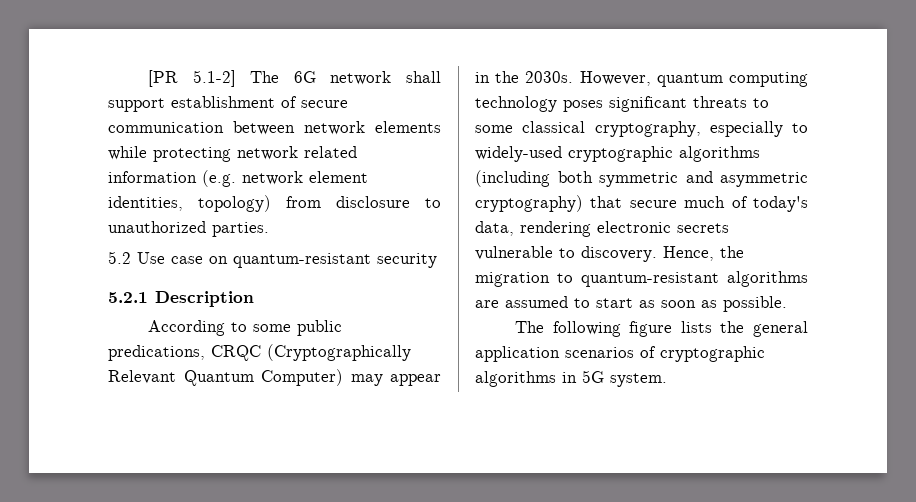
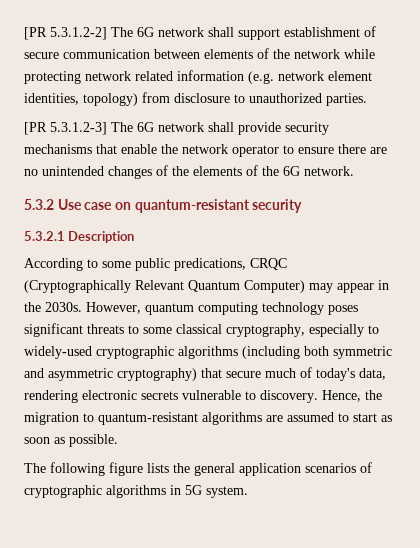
- [PR 5.1-2] The 6G network shall support establishment of secure communication between network elements while protecting network related information (e.g. network element identities, topology) from disclosure to unauthorized parties.
+ [PR 5.3.1.2-2] The 6G network shall support establishment of secure communication between elements of the network while protecting network related information (e.g. network element identities, topology) from disclosure to unauthorized parties.
- 5.2 Use case on quantum-resistant security
+ [PR 5.3.1.2-3] The 6G network shall provide security mechanisms that enable the network operator to ensure there are no unintended changes of the elements of the 6G network.
+ 5.3.2 Use case on quantum-resistant security
- 5.2.1 Description
+ 5.3.2.1 Description

